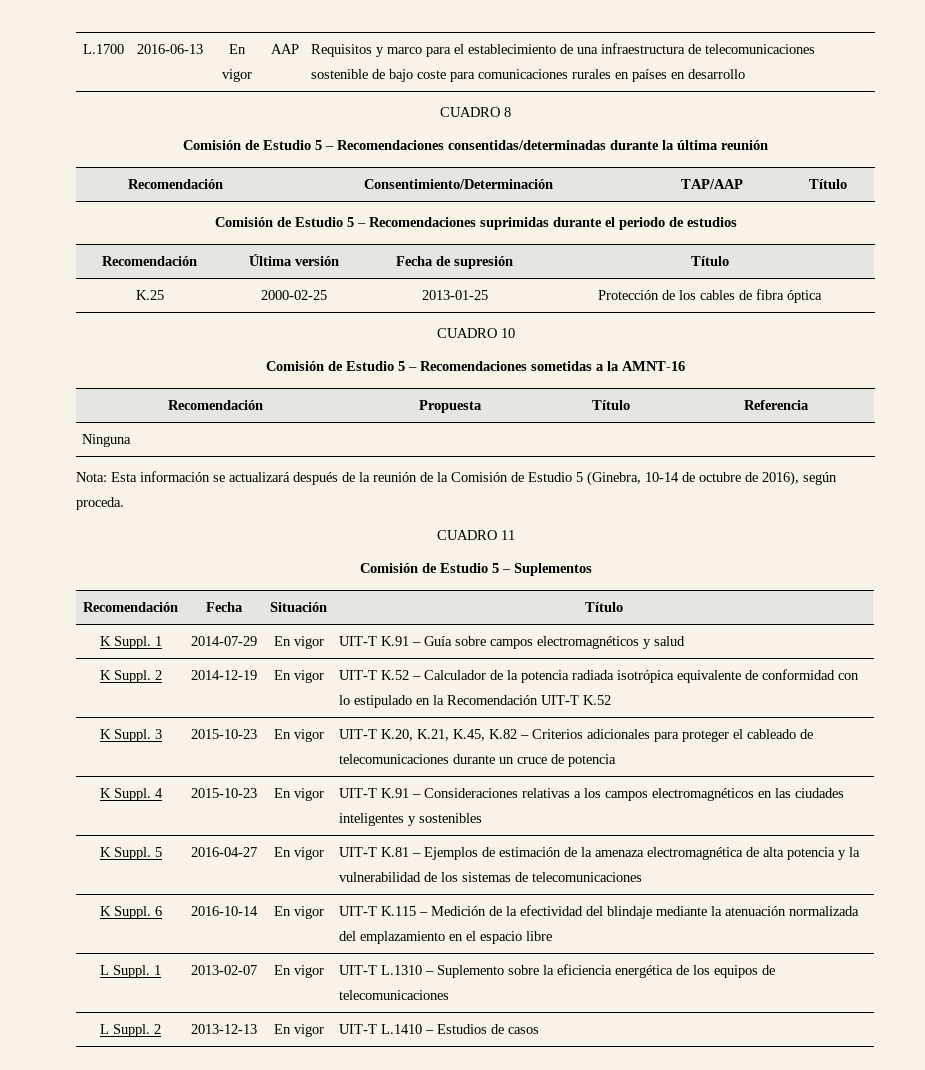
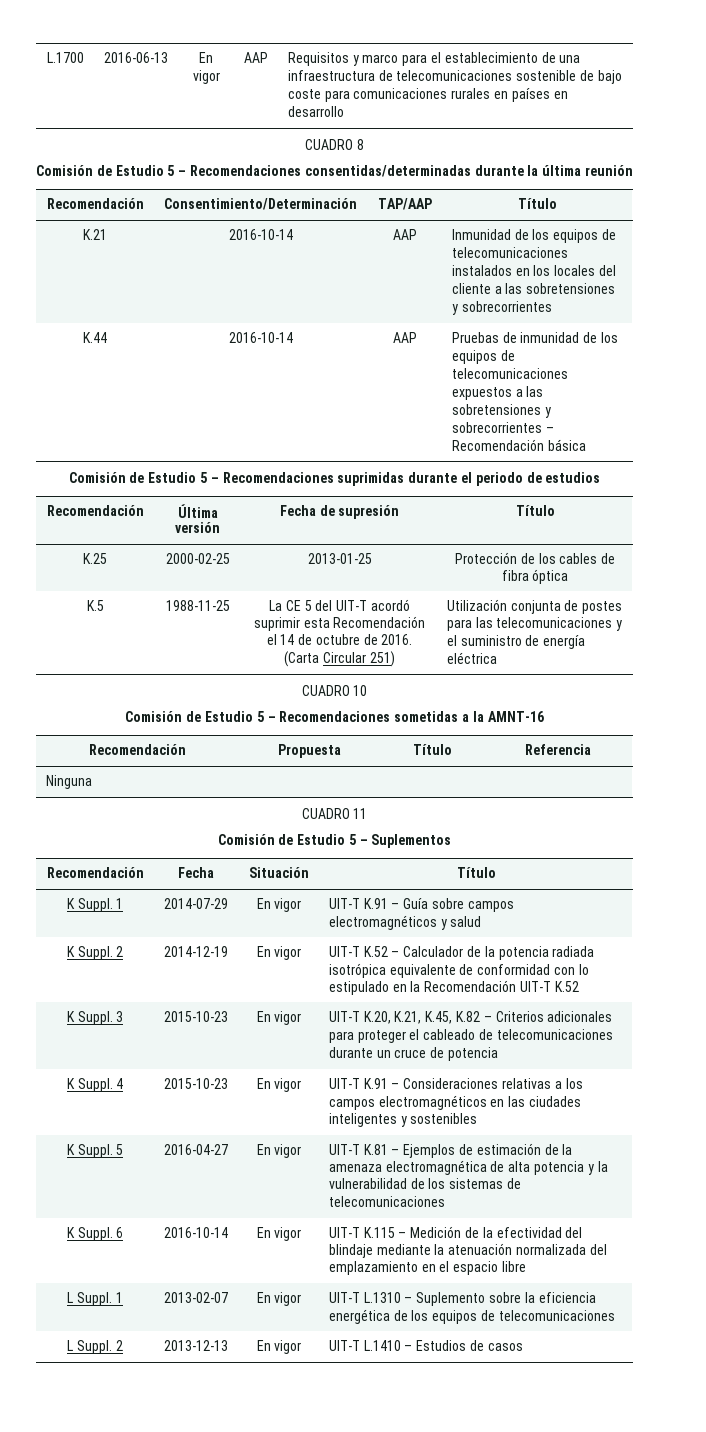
+ K.21 | 2016-10-14 | AAP | Inmunidad de los equipos de telecomunicaciones instalados en los locales del cliente a las sobretensiones y sobrecorrientes
+ K.44 | 2016-10-14 | AAP | Pruebas de inmunidad de los equipos de telecomunicaciones expuestos a las sobretensiones y sobrecorrientes – Recomendación básica
+ K.5 | 1988-11-25 | La CE 5 del UIT-T acordó suprimir esta Recomendación el 14 de octubre de 2016. (Carta Circular 251) | Utilización conjunta de postes para las telecomunicaciones y el suministro de energía eléctrica
- Nota: Esta información se actualizará después de la reunión de la Comisión de Estudio 5 (Ginebra, 10-14 de octubre de 2016), según proceda.

